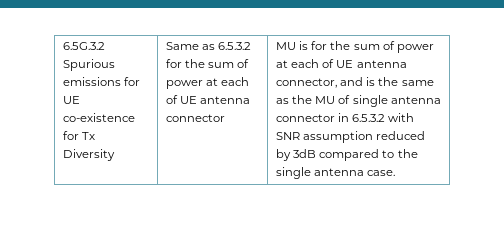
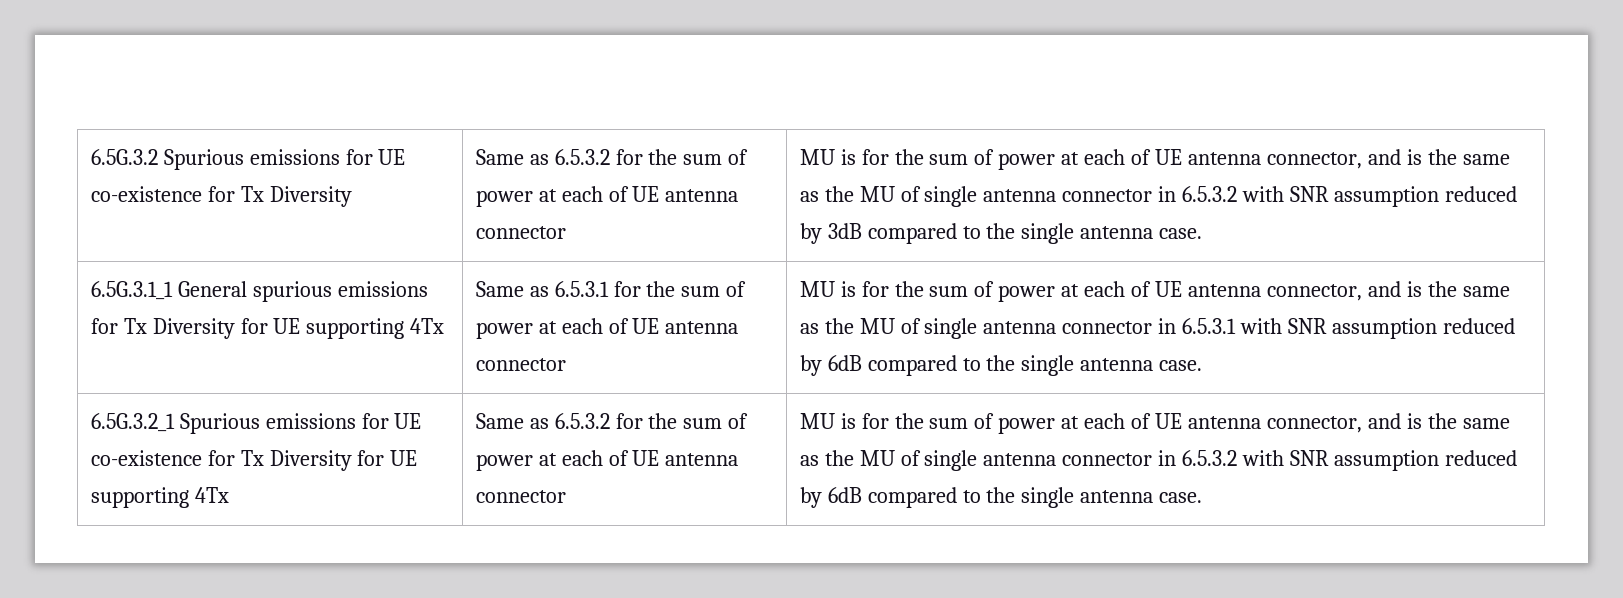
+ 6.5G.3.1_1 General spurious emissions for Tx Diversity for UE supporting 4Tx | Same as 6.5.3.1 for the sum of power at each of UE antenna connector | MU is for the sum of power at each of UE antenna connector, and is the same as the MU of single antenna connector in 6.5.3.1 with SNR assumption reduced by 6dB compared to the single antenna case.
+ 6.5G.3.2_1 Spurious emissions for UE co-existence for Tx Diversity for UE supporting 4Tx | Same as 6.5.3.2 for the sum of power at each of UE antenna connector | MU is for the sum of power at each of UE antenna connector, and is the same as the MU of single antenna connector in 6.5.3.2 with SNR assumption reduced by 6dB compared to the single antenna case.

